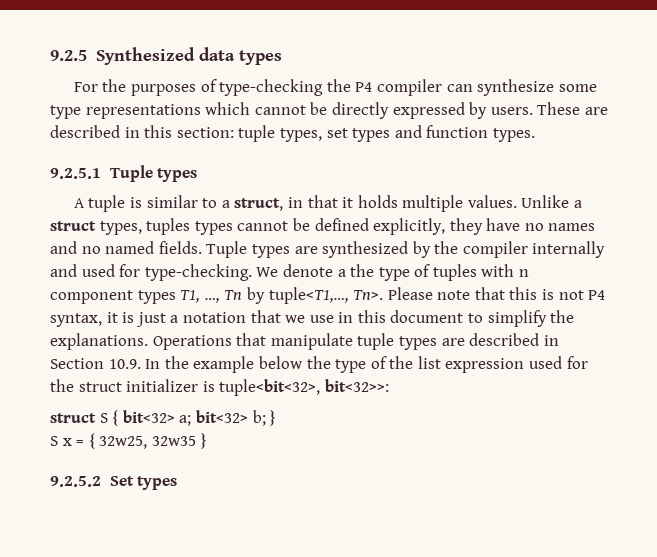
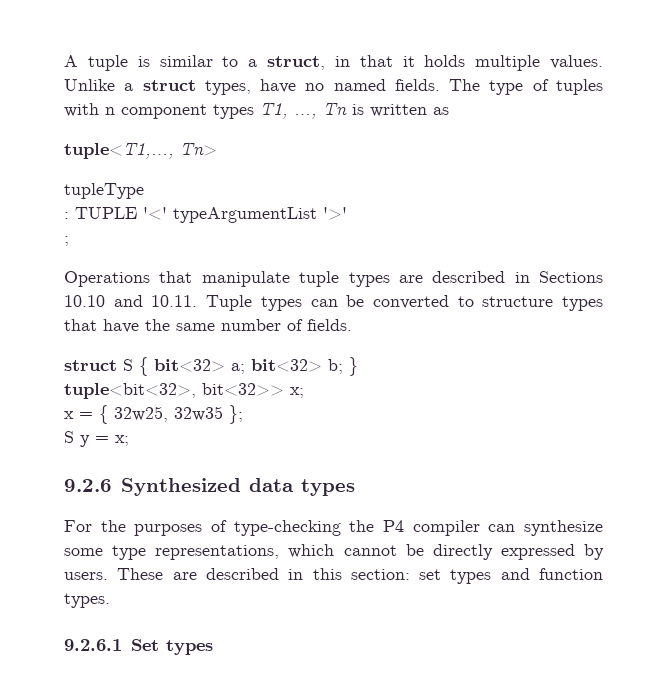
- 9.2.5 Synthesized data types
+ A tuple is similar to a struct, in that it holds multiple values. Unlike a struct types, have no named fields. The type of tuples with n component types T1, …, Tn is written as
+ tuple<T1,…, Tn>
+ tupleType
+ : TUPLE '<' typeArgumentList '>'
+ ;
+ Operations that manipulate tuple types are described in Sections 10.10 and 10.11. Tuple types can be converted to structure types that have the same number of fields.
+ struct S { bit<32> a; bit<32> b; }
+ tuple<bit<32>, bit<32>> x;
+ x = { 32w25, 32w35 };
+ S y = x;
+ 9.2.6 Synthesized data types
- For the purposes of type-checking the P4 compiler can synthesize some type representations which cannot be directly expressed by users.
+ For the purposes of type-checking the P4 compiler can synthesize some type representations, which cannot be directly expressed by users.
- These are described in this section: tuple types, set types and function types.
+ These are described in this section: set types and function types.
- 9.2.5.1 Tuple types
- A tuple is similar to a struct, in that it holds multiple values. Unlike a struct types, tuples types cannot be defined explicitly, they have no names and no named fields. Tuple types are synthesized by the compiler internally and used for type-checking. We denote a the type of tuples with n component types T1, …, Tn by tuple<T1,…, Tn>. Please note that this is not P4 syntax, it is just a notation that we use in this document to simplify the explanations. Operations that manipulate tuple types are described in Section 10.9. In the example below the type of the list expression used for the struct initializer is tuple<bit<32>, bit<32>>:
- struct S { bit<32> a; bit<32> b; }
- S x = { 32w25, 32w35 }
- 9.2.5.2 Set types
+ 9.2.6.1 Set types

